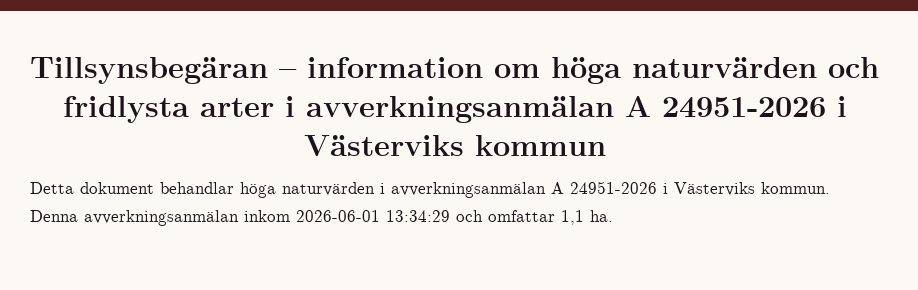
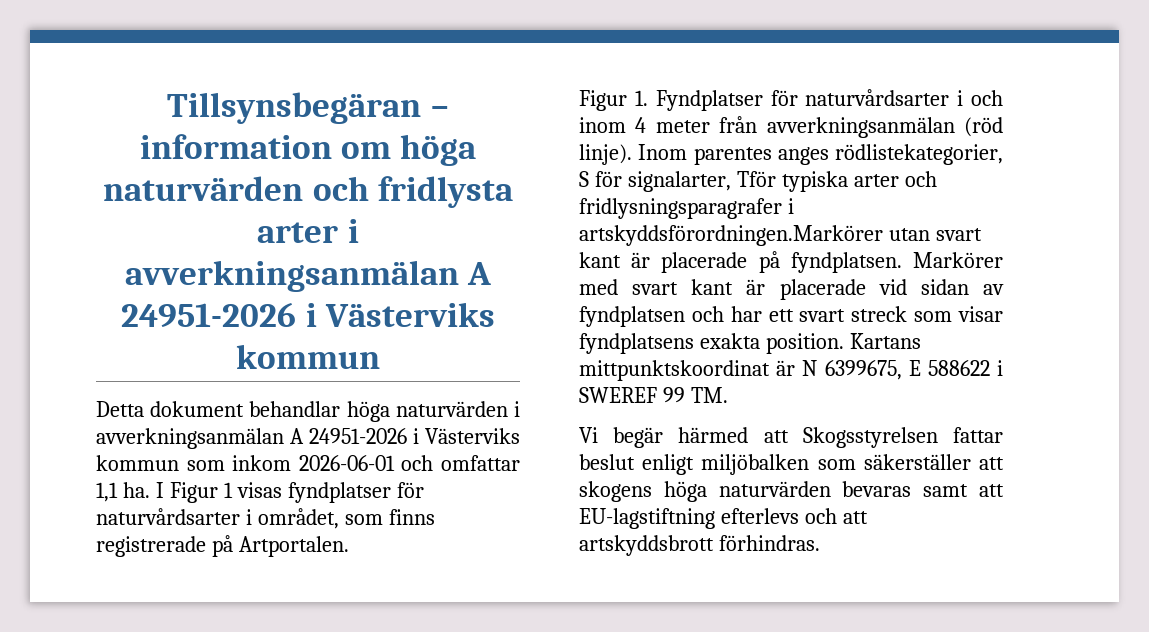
- Detta dokument behandlar höga naturvärden i avverkningsanmälan A 24951-2026 i Västerviks kommun. Denna avverkningsanmälan inkom 2026-06-01 13:34:29 och omfattar 1,1 ha.
+ Detta dokument behandlar höga naturvärden i avverkningsanmälan A 24951-2026 i Västerviks kommun som inkom 2026-06-01 och omfattar 1,1 ha.
+ I Figur 1 visas fyndplatser för naturvårdsarter i området, som finns registrerade på Artportalen.
+ Figur 1. Fyndplatser för naturvårdsarter i och inom 4 meter från avverkningsanmälan (röd linje). Inom parentes anges rödlistekategorier, S för signalarter, Tför typiska arter och fridlysningsparagrafer i artskyddsförordningen.Markörer utan svart kant är placerade på fyndplatsen. Markörer med svart kant är placerade vid sidan av fyndplatsen och har ett svart streck som visar fyndplatsens exakta position. Kartans mittpunktskoordinat är N 6399675, E 588622 i SWEREF 99 TM.
+ Vi begär härmed att Skogsstyrelsen fattar beslut enligt miljöbalken som säkerställer att skogens höga naturvärden bevaras samt att EU-lagstiftning efterlevs och att artskyddsbrott förhindras.

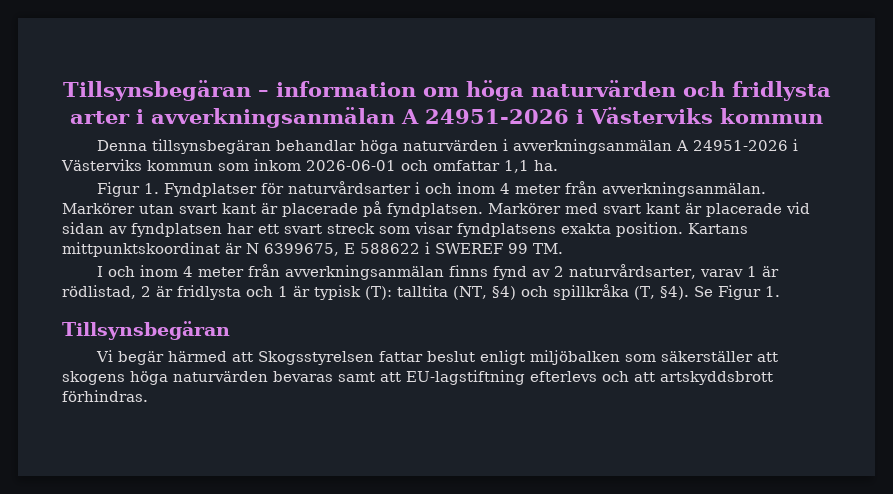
- Detta dokument behandlar höga naturvärden i avverkningsanmälan A 24951-2026 i Västerviks kommun som inkom 2026-06-01 och omfattar 1,1 ha. I Figur 1 visas fyndplatser för naturvårdsarter i området, som finns registrerade på Artportalen.
+ Denna tillsynsbegäran behandlar höga naturvärden i avverkningsanmälan A 24951-2026 i Västerviks kommun som inkom 2026-06-01 och omfattar 1,1 ha.
- Figur 1. Fyndplatser för naturvårdsarter i och inom 4 meter från avverkningsanmälan (röd linje). Inom parentes anges rödlistekategorier, S för signalarter, Tför typiska arter och fridlysningsparagrafer i artskyddsförordningen.Markörer utan svart kant är placerade på fyndplatsen.
+ Figur 1. Fyndplatser för naturvårdsarter i och inom 4 meter från avverkningsanmälan. Markörer utan svart kant är placerade på fyndplatsen.
- Markörer med svart kant är placerade vid sidan av fyndplatsen och har ett svart streck som visar fyndplatsens exakta position.
+ Markörer med svart kant är placerade vid sidan av fyndplatsen har ett svart streck som visar fyndplatsens exakta position.
+ I och inom 4 meter från avverkningsanmälan finns fynd av 2 naturvårdsarter, varav 1 är rödlistad, 2 är fridlysta och 1 är typisk (T): talltita (NT, §4) och spillkråka (T, §4). Se Figur 1.
+ Tillsynsbegäran

